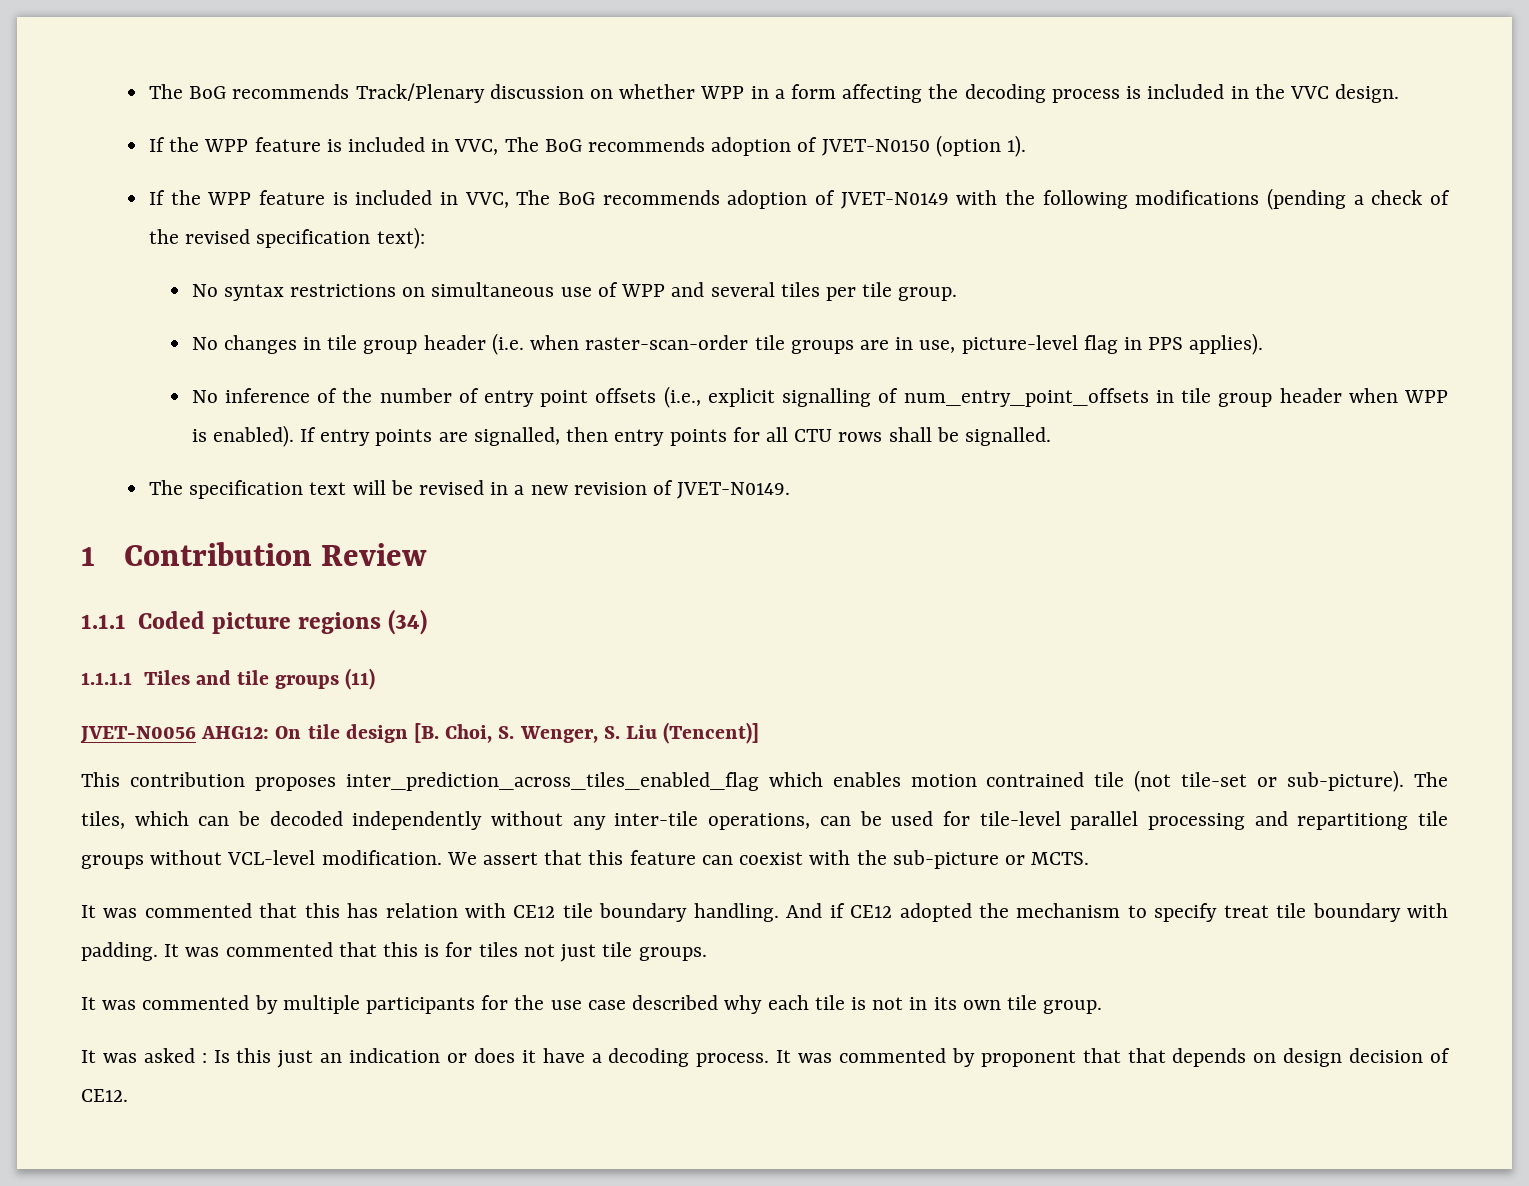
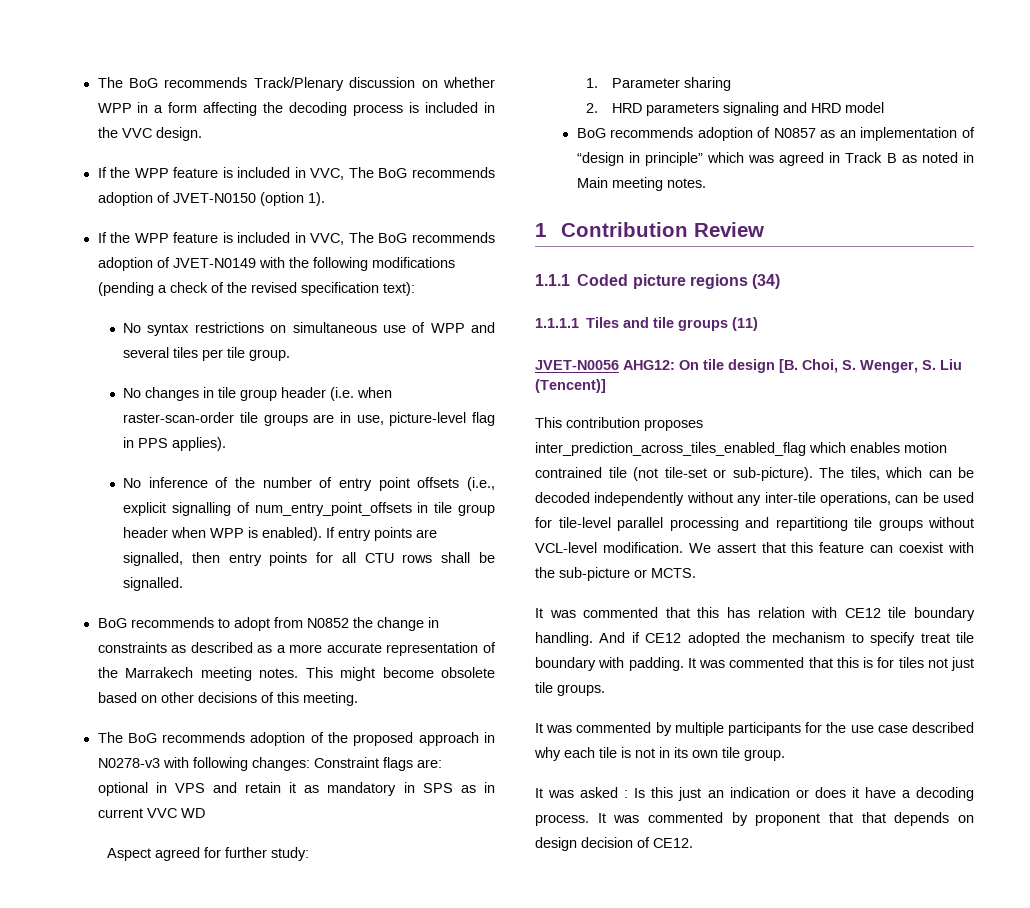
- The specification text will be revised in a new revision of JVET-N0149.
+ BoG recommends to adopt from N0852 the change in constraints as described as a more accurate representation of the Marrakech meeting notes. This might become obsolete based on other decisions of this meeting.
+ The BoG recommends adoption of the proposed approach in N0278-v3 with following changes: Constraint flags are: optional in VPS and retain it as mandatory in SPS as in current VVC WD
+ Aspect agreed for further study:
+ 1. Parameter sharing
+ 2. HRD parameters signaling and HRD model
+ BoG recommends adoption of N0857 as an implementation of “design in principle” which was agreed in Track B as noted in Main meeting notes.

